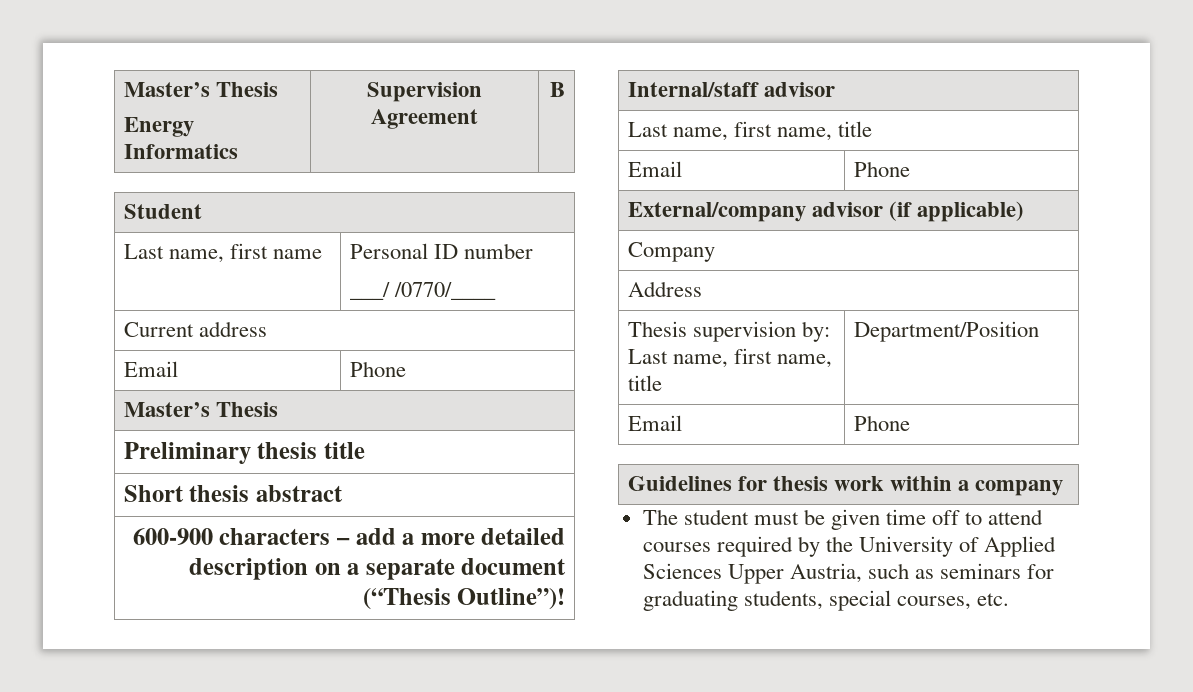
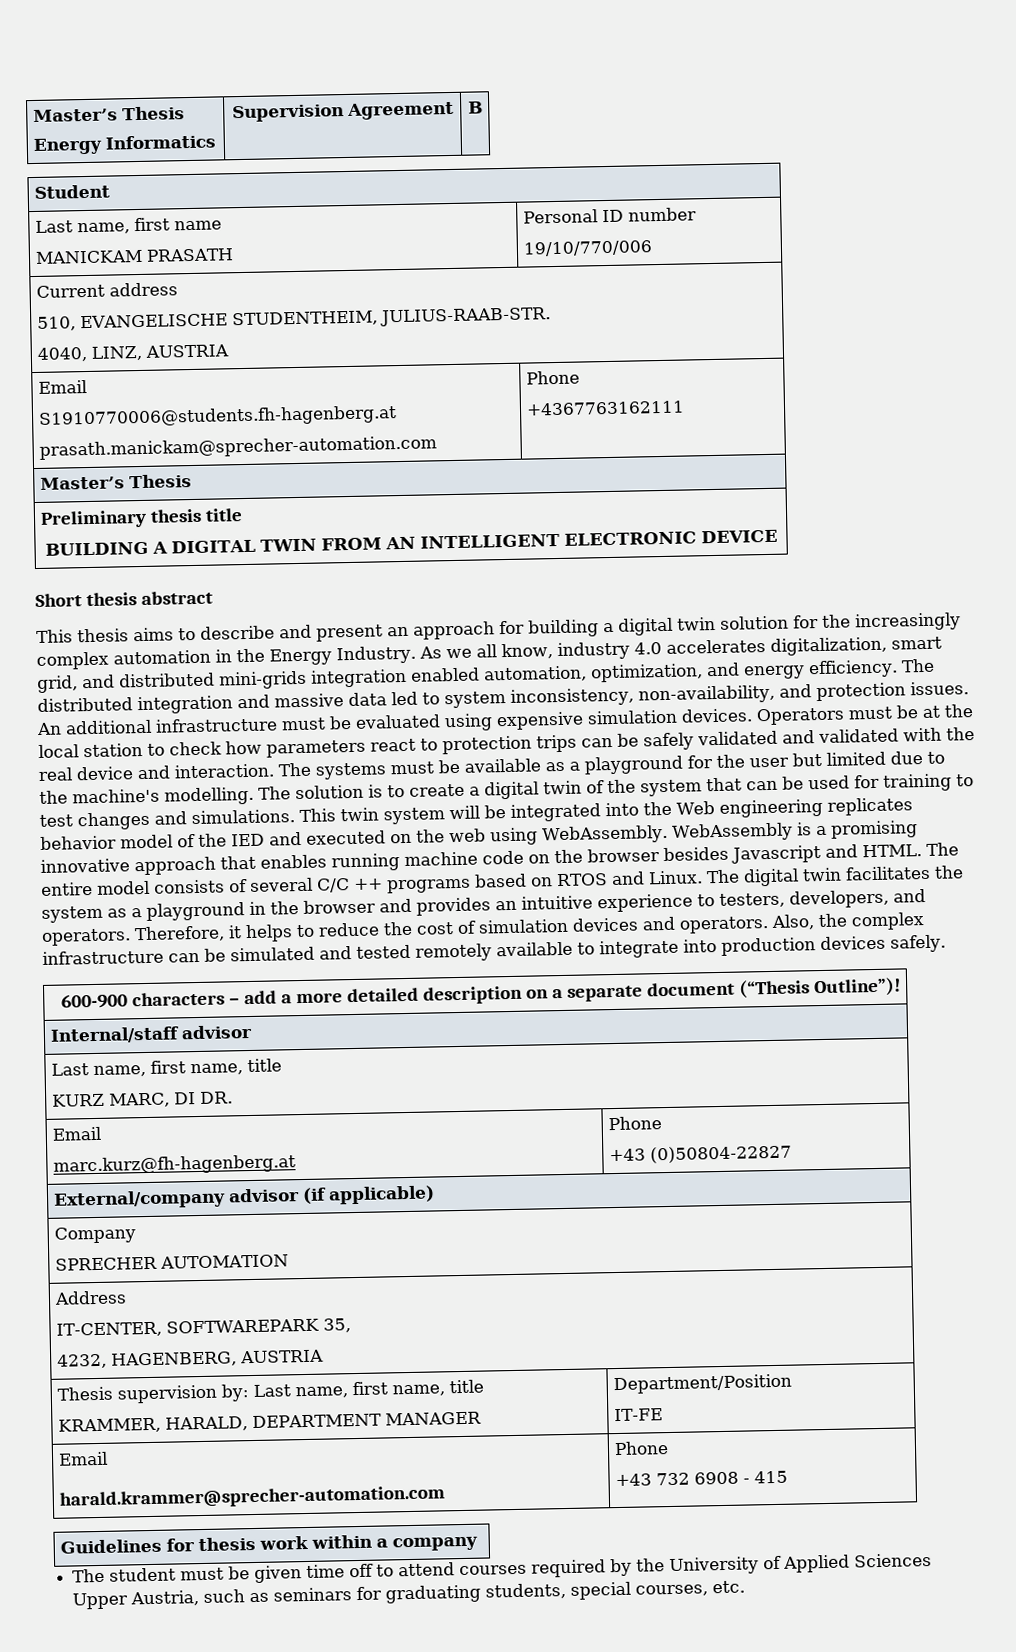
- Last name, first name | Personal ID number
- ___/ /0770/____
+ Last name, first name
+ MANICKAM PRASATH | Personal ID number
+ 19/10/770/006
  Current address
- Email | Phone
+ 510, EVANGELISCHE STUDENTHEIM, JULIUS-RAAB-STR.
+ 4040, LINZ, AUSTRIA
+ Email
+ S1910770006@students.fh-hagenberg.at
+ prasath.manickam@sprecher-automation.com | Phone
+ +4367763162111
  Preliminary thesis title
+ BUILDING A DIGITAL TWIN FROM AN INTELLIGENT ELECTRONIC DEVICE
  Short thesis abstract
+ This thesis aims to describe and present an approach for building a digital twin solution for the increasingly complex automation in the Energy Industry. As we all know, industry 4.0 accelerates digitalization, smart grid, and distributed mini-grids integration enabled automation, optimization, and energy efficiency. The distributed integration and massive data led to system inconsistency, non-availability, and protection issues. An additional infrastructure must be evaluated using expensive simulation devices. Operators must be at the local station to check how parameters react to protection trips can be safely validated and validated with the real device and interaction. The systems must be available as a playground for the user but limited due to the machine's modelling. The solution is to create a digital twin of the system that can be used for training to test changes and simulations. This twin system will be integrated into the Web engineering replicates behavior model of the IED and executed on the web using WebAssembly. WebAssembly is a promising innovative approach that enables running machine code on the browser besides Javascript and HTML. The entire model consists of several C/C ++ programs based on RTOS and Linux. The digital twin facilitates the system as a playground in the browser and provides an intuitive experience to testers, developers, and operators. Therefore, it helps to reduce the cost of simulation devices and operators. Also, the complex infrastructure can be simulated and tested remotely available to integrate into production devices safely.
  Internal/staff advisor
  Last name, first name, title
- Email | Phone
+ KURZ MARC, DI DR.
+ Email
+ marc.kurz@fh-hagenberg.at | Phone
+ +43 (0)50804-22827
  Company
+ SPRECHER AUTOMATION
  Address
+ IT-CENTER, SOFTWAREPARK 35,
+ 4232, HAGENBERG, AUSTRIA
- Thesis supervision by: Last name, first name, title | Department/Position
- Email | Phone
+ Thesis supervision by: Last name, first name, title
+ KRAMMER, HARALD, DEPARTMENT MANAGER | Department/Position
+ IT-FE
+ Email
+ harald.krammer@sprecher-automation.com | Phone
+ +43 732 6908 - 415

